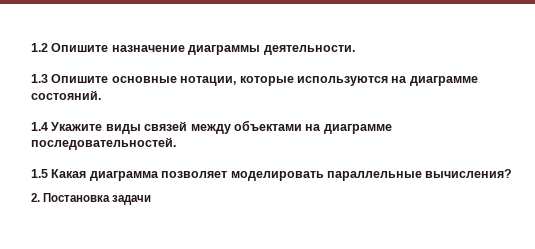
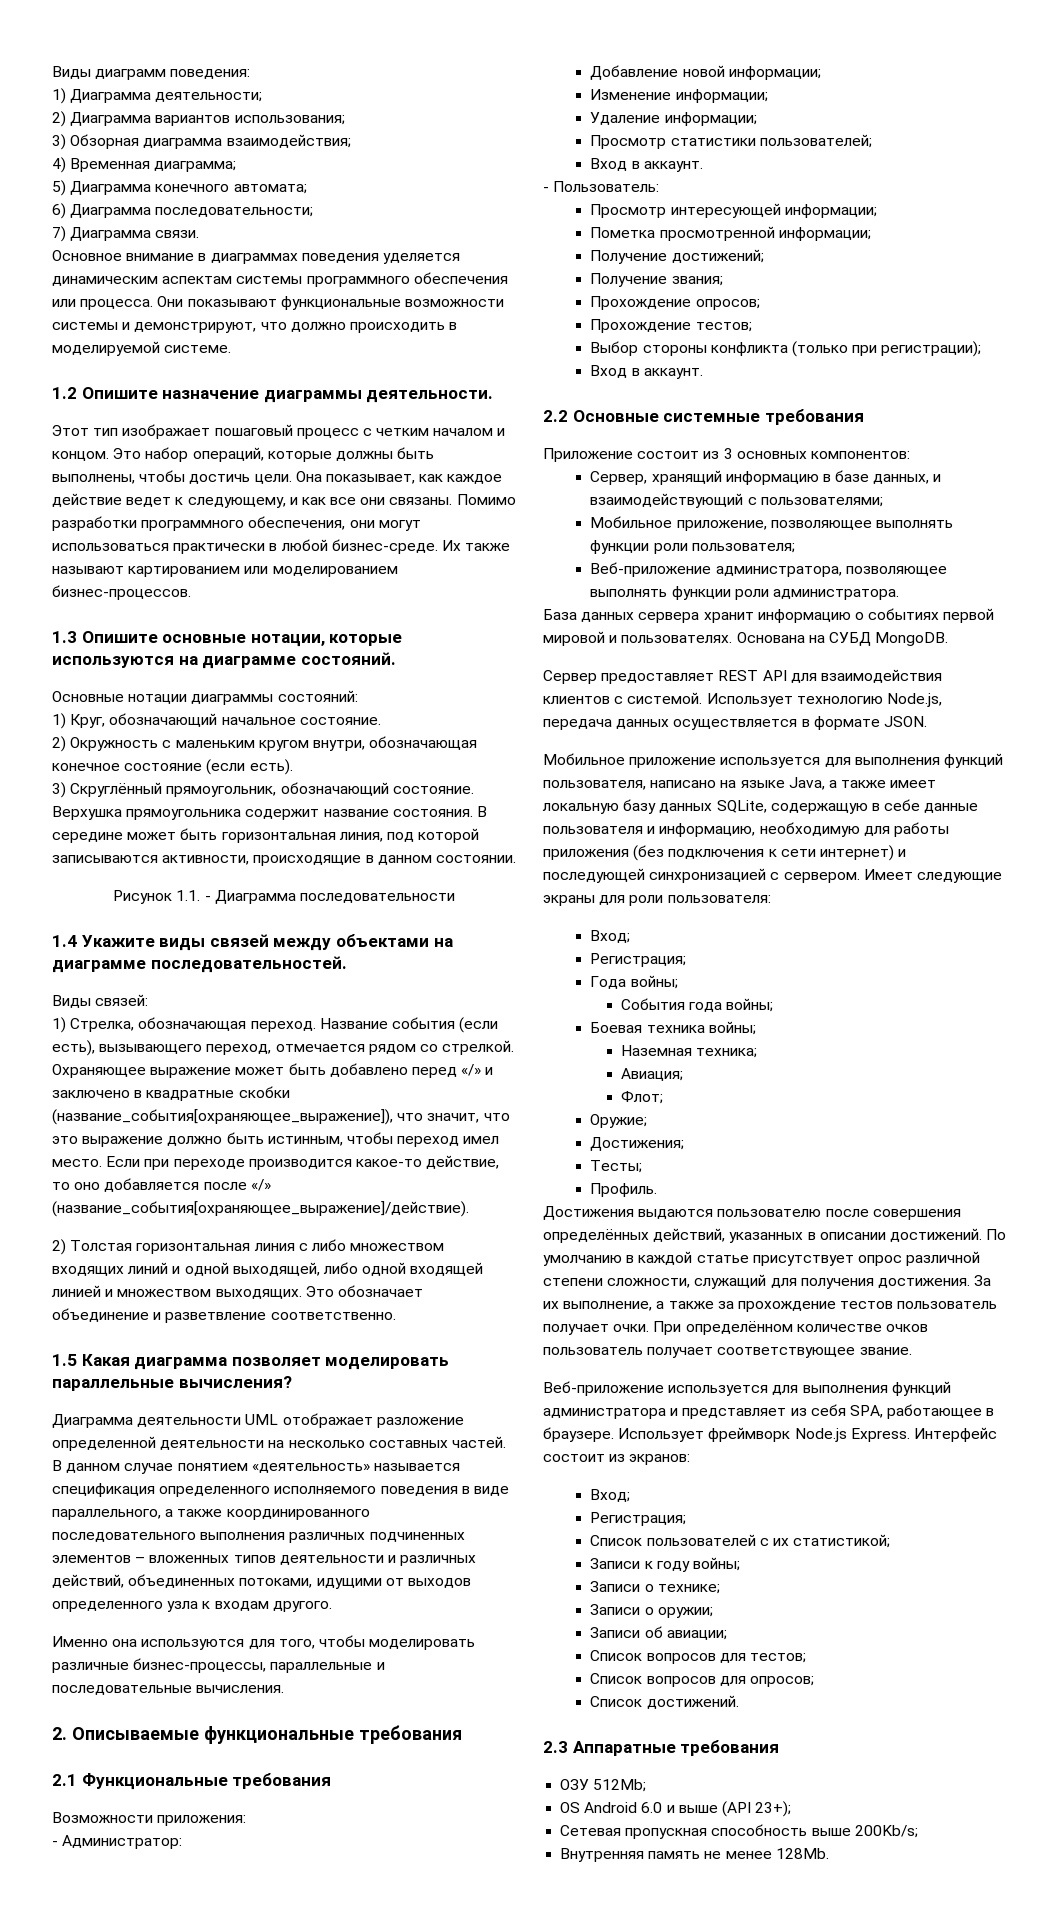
+ Виды диаграмм поведения:
+ 1) Диаграмма деятельности;
+ 2) Диаграмма вариантов использования;
+ 3) Обзорная диаграмма взаимодействия;
+ 4) Временная диаграмма;
+ 5) Диаграмма конечного автомата;
+ 6) Диаграмма последовательности;
+ 7) Диаграмма связи.
+ Основное внимание в диаграммах поведения уделяется динамическим аспектам системы программного обеспечения или процесса. Они показывают функциональные возможности системы и демонстрируют, что должно происходить в моделируемой системе.
+ Этот тип изображает пошаговый процесс с четким началом и концом. Это набор операций, которые должны быть выполнены, чтобы достичь цели. Она показывает, как каждое действие ведет к следующему, и как все они связаны. Помимо разработки программного обеспечения, они могут использоваться практически в любой бизнес-среде. Их также называют картированием или моделированием бизнес-процессов.
+ Основные нотации диаграммы состояний:
+ 1) Круг, обозначающий начальное состояние.
+ 2) Окружность с маленьким кругом внутри, обозначающая конечное состояние (если есть).
+ 3) Скруглённый прямоугольник, обозначающий состояние. Верхушка прямоугольника содержит название состояния. В середине может быть горизонтальная линия, под которой записываются активности, происходящие в данном состоянии.
+ Рисунок 1.1. - Диаграмма последовательности
+ Виды связей:
+ 1) Стрелка, обозначающая переход. Название события (если есть), вызывающего переход, отмечается рядом со стрелкой. Охраняющее выражение может быть добавлено перед «/» и заключено в квадратные скобки (название_события[охраняющее_выражение]), что значит, что это выражение должно быть истинным, чтобы переход имел место. Если при переходе производится какое-то действие, то оно добавляется после «/» (название_события[охраняющее_выражение]/действие).
+ 2) Толстая горизонтальная линия с либо множеством входящих линий и одной выходящей, либо одной входящей линией и множеством выходящих. Это обозначает объединение и разветвление соответственно.
- 2. Постановка задачи
+ Диаграмма деятельности UML отображает разложение определенной деятельности на несколько составных частей. В данном случае понятием «деятельность» называется спецификация определенного исполняемого поведения в виде параллельного, а также координированного последовательного выполнения различных подчиненных элементов – вложенных типов деятельности и различных действий, объединенных потоками, идущими от выходов определенного узла к входам другого.
+ Именно она используются для того, чтобы моделировать различные бизнес-процессы, параллельные и последовательные вычисления.
+ 2. Описываемые функциональные требования
+ 2.1 Функциональные требования
+ Возможности приложения:
+ - Администратор:
+ Добавление новой информации;
+ Изменение информации;
+ Удаление информации;
+ Просмотр статистики пользователей;
+ Вход в аккаунт.
+ - Пользователь:
+ Просмотр интересующей информации;
+ Пометка просмотренной информации;
+ Получение достижений;
+ Получение звания;
+ Прохождение опросов;
+ Прохождение тестов;
+ Выбор стороны конфликта (только при регистрации);
+ Вход в аккаунт.
+ 2.2 Основные системные требования
+ Приложение состоит из 3 основных компонентов:
+ Сервер, хранящий информацию в базе данных, и взаимодействующий с пользователями;
+ Мобильное приложение, позволяющее выполнять функции роли пользователя;
+ Веб-приложение администратора, позволяющее выполнять функции роли администратора.
+ База данных сервера хранит информацию о событиях первой мировой и пользователях. Основана на СУБД MongoDB.
+ Сервер предоставляет REST API для взаимодействия клиентов с системой. Использует технологию Node.js, передача данных осуществляется в формате JSON.
+ Мобильное приложение используется для выполнения функций пользователя, написано на языке Java, а также имеет локальную базу данных SQLite, содержащую в себе данные пользователя и информацию, необходимую для работы приложения (без подключения к сети интернет) и последующей синхронизацией с сервером. Имеет следующие экраны для роли пользователя:
+ Вход;
+ Регистрация;
+ Года войны;
+ События года войны;
+ Боевая техника войны;
+ Наземная техника;
+ Авиация;
+ Флот;
+ Оружие;
+ Достижения;
+ Тесты;
+ Профиль.
+ Достижения выдаются пользователю после совершения определённых действий, указанных в описании достижений. По умолчанию в каждой статье присутствует опрос различной степени сложности, служащий для получения достижения. За их выполнение, а также за прохождение тестов пользователь получает очки. При определённом количестве очков пользователь получает соответствующее звание.
+ Веб-приложение используется для выполнения функций администратора и представляет из себя SPA, работающее в браузере. Использует фреймворк Node.js Express. Интерфейс состоит из экранов:
+ Вход;
+ Регистрация;
+ Список пользователей с их статистикой;
+ Записи к году войны;
+ Записи о технике;
+ Записи о оружии;
+ Записи об авиации;
+ Список вопросов для тестов;
+ Список вопросов для опросов;
+ Список достижений.
+ 2.3 Аппаратные требования
+ ОЗУ 512Mb;
+ OS Android 6.0 и выше (API 23+);
+ Сетевая пропускная способность выше 200Kb/s;
+ Внутренняя память не менее 128Mb.

